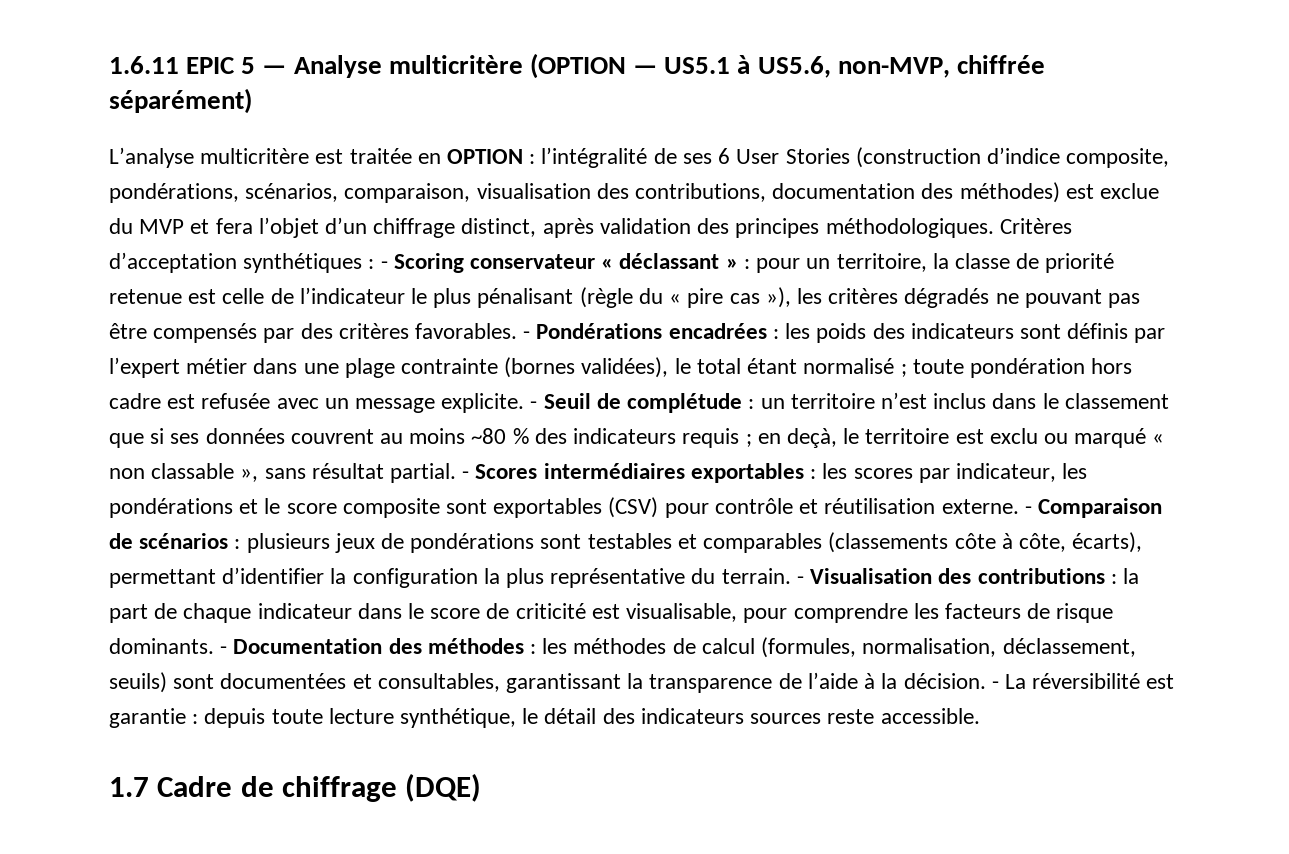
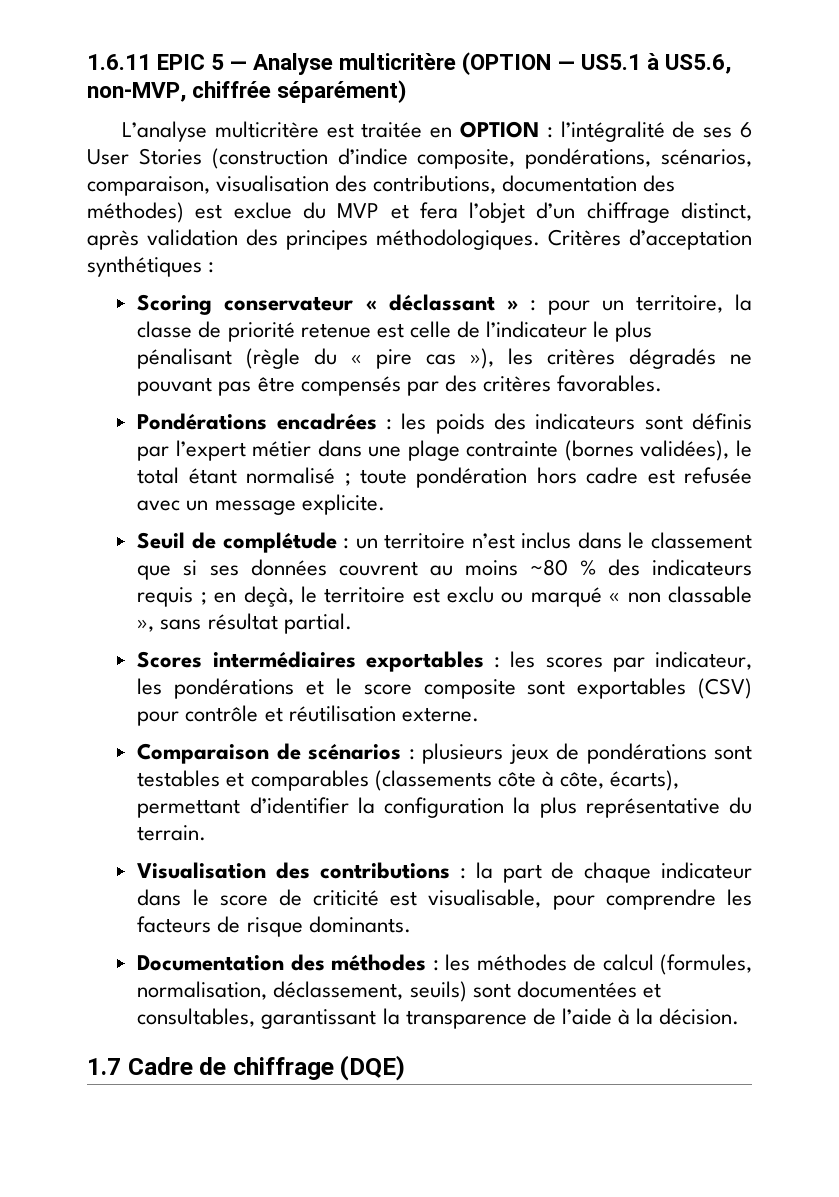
- Critères d’acceptation synthétiques : - Scoring conservateur « déclassant » :
+ Critères d’acceptation synthétiques :
+ Scoring conservateur « déclassant » :
- pour un territoire, la classe de priorité retenue est celle de l’indicateur le plus pénalisant (règle du « pire cas »), les critères dégradés ne pouvant pas être compensés par des critères favorables. - Pondérations encadrées :
+ pour un territoire, la classe de priorité retenue est celle de l’indicateur le plus pénalisant (règle du « pire cas »), les critères dégradés ne pouvant pas être compensés par des critères favorables.
+ Pondérations encadrées :
- toute pondération hors cadre est refusée avec un message explicite. - Seuil de complétude :
+ toute pondération hors cadre est refusée avec un message explicite.
+ Seuil de complétude :
- en deçà, le territoire est exclu ou marqué « non classable », sans résultat partial. - Scores intermédiaires exportables :
+ en deçà, le territoire est exclu ou marqué « non classable », sans résultat partial.
+ Scores intermédiaires exportables :
- les scores par indicateur, les pondérations et le score composite sont exportables (CSV) pour contrôle et réutilisation externe. - Comparaison de scénarios :
+ les scores par indicateur, les pondérations et le score composite sont exportables (CSV) pour contrôle et réutilisation externe.
+ Comparaison de scénarios :
- plusieurs jeux de pondérations sont testables et comparables (classements côte à côte, écarts), permettant d’identifier la configuration la plus représentative du terrain. - Visualisation des contributions :
+ plusieurs jeux de pondérations sont testables et comparables (classements côte à côte, écarts), permettant d’identifier la configuration la plus représentative du terrain.
+ Visualisation des contributions :
- la part de chaque indicateur dans le score de criticité est visualisable, pour comprendre les facteurs de risque dominants. - Documentation des méthodes :
+ la part de chaque indicateur dans le score de criticité est visualisable, pour comprendre les facteurs de risque dominants.
+ Documentation des méthodes :
- - La réversibilité est garantie : depuis toute lecture synthétique, le détail des indicateurs sources reste accessible.

